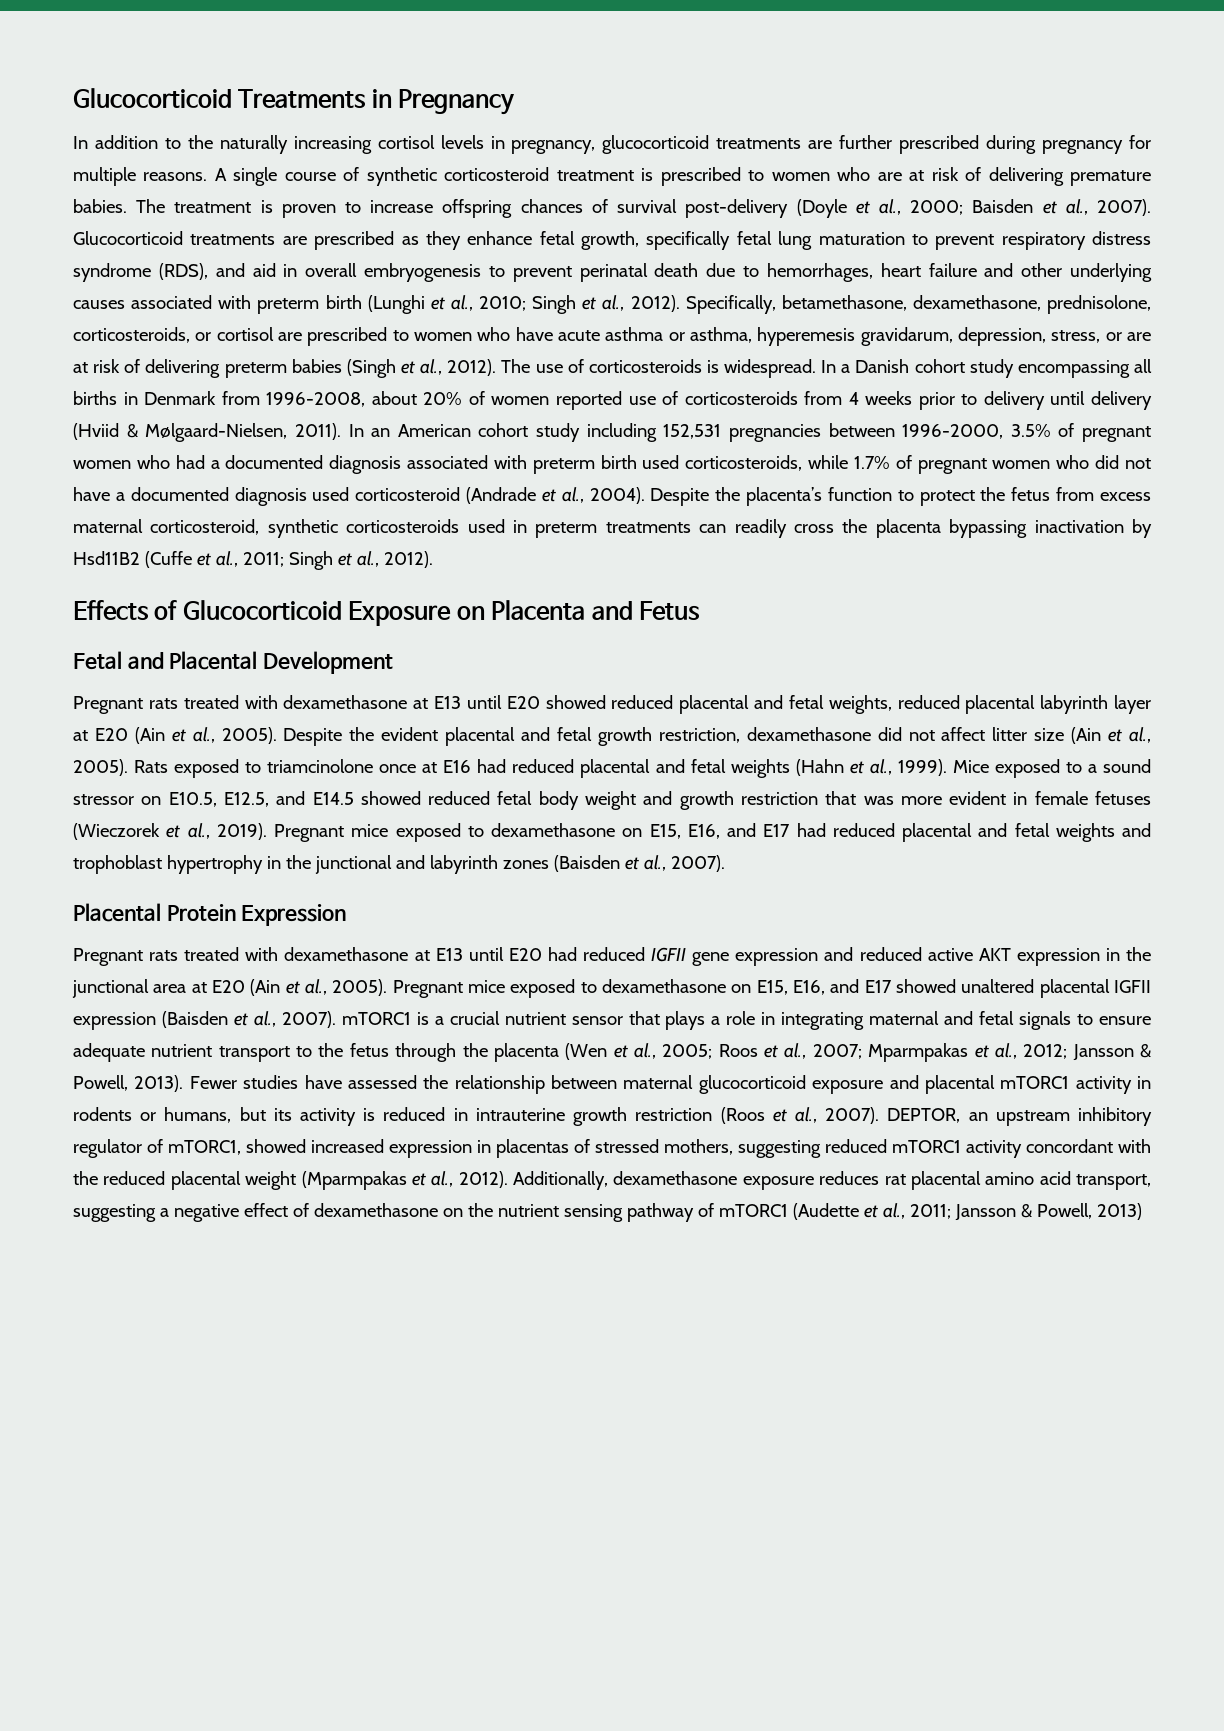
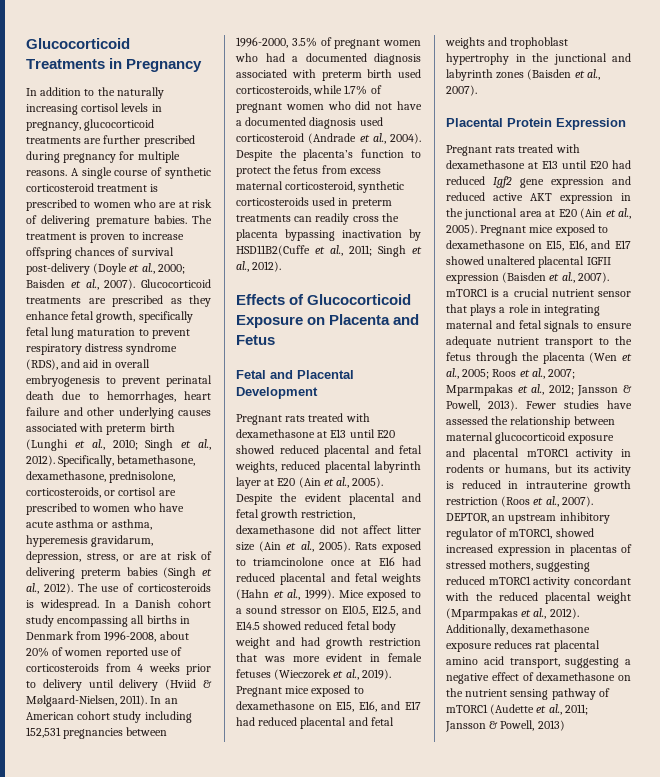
- Despite the placenta’s function to protect the fetus from excess maternal corticosteroid, synthetic corticosteroids used in preterm treatments can readily cross the placenta bypassing inactivation by Hsd11B2 (Cuffe et al., 2011; Singh et al., 2012).
+ Despite the placenta’s function to protect the fetus from excess maternal corticosteroid, synthetic corticosteroids used in preterm treatments can readily cross the placenta bypassing inactivation by HSD11B2(Cuffe et al., 2011; Singh et al., 2012).
- Mice exposed to a sound stressor on E10.5, E12.5, and E14.5 showed reduced fetal body weight and growth restriction that was more evident in female fetuses (Wieczorek et al., 2019).
+ Mice exposed to a sound stressor on E10.5, E12.5, and E14.5 showed reduced fetal body weight and had growth restriction that was more evident in female fetuses (Wieczorek et al., 2019).
- Pregnant rats treated with dexamethasone at E13 until E20 had reduced IGFII gene expression and reduced active AKT expression in the junctional area at E20 (Ain et al., 2005).
+ Pregnant rats treated with dexamethasone at E13 until E20 had reduced Igf2 gene expression and reduced active AKT expression in the junctional area at E20 (Ain et al., 2005).

